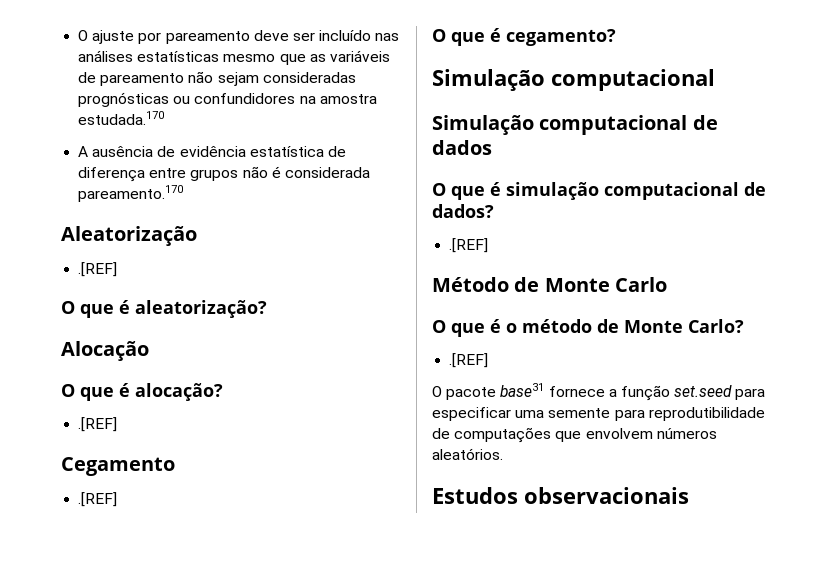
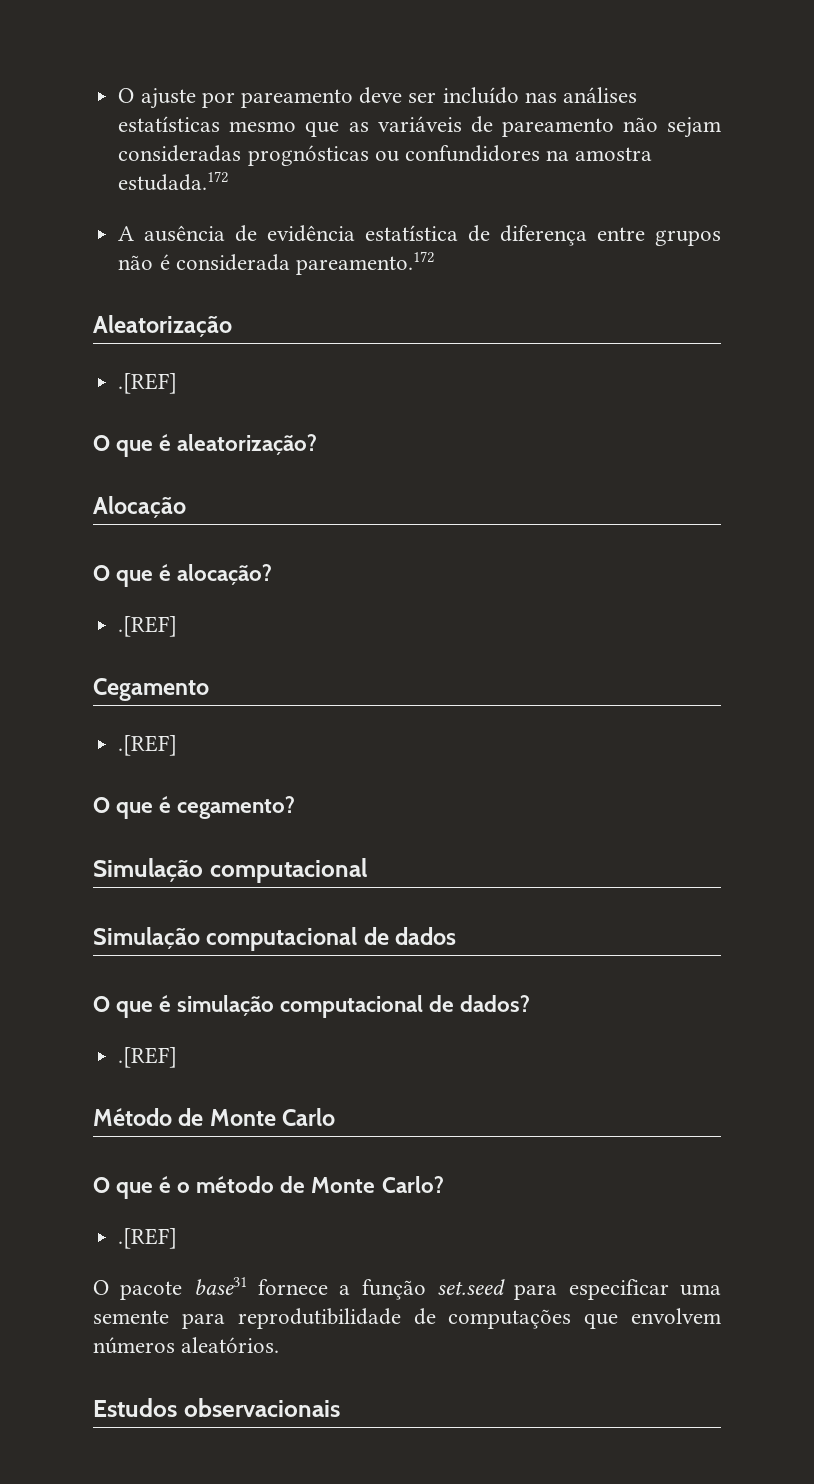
- O ajuste por pareamento deve ser incluído nas análises estatísticas mesmo que as variáveis de pareamento não sejam consideradas prognósticas ou confundidores na amostra estudada.170
+ O ajuste por pareamento deve ser incluído nas análises estatísticas mesmo que as variáveis de pareamento não sejam consideradas prognósticas ou confundidores na amostra estudada.172
- A ausência de evidência estatística de diferença entre grupos não é considerada pareamento.170
+ A ausência de evidência estatística de diferença entre grupos não é considerada pareamento.172

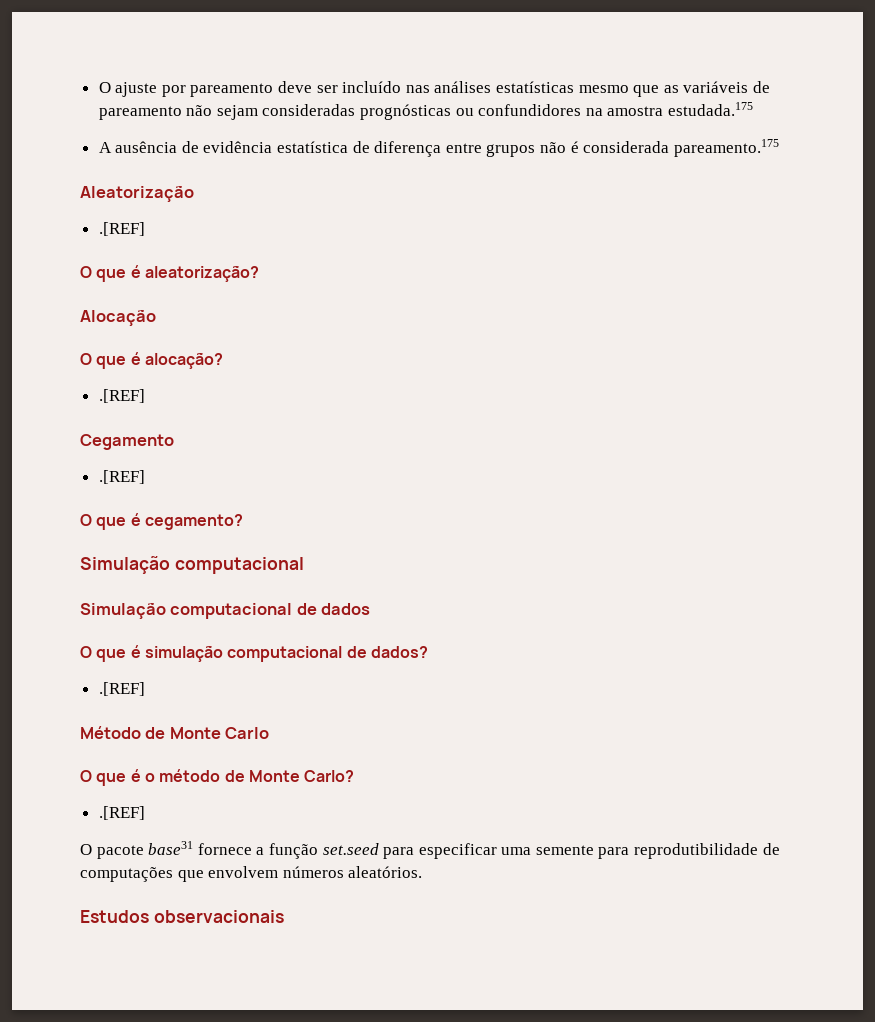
- O ajuste por pareamento deve ser incluído nas análises estatísticas mesmo que as variáveis de pareamento não sejam consideradas prognósticas ou confundidores na amostra estudada.172
+ O ajuste por pareamento deve ser incluído nas análises estatísticas mesmo que as variáveis de pareamento não sejam consideradas prognósticas ou confundidores na amostra estudada.175
- A ausência de evidência estatística de diferença entre grupos não é considerada pareamento.172
+ A ausência de evidência estatística de diferença entre grupos não é considerada pareamento.175

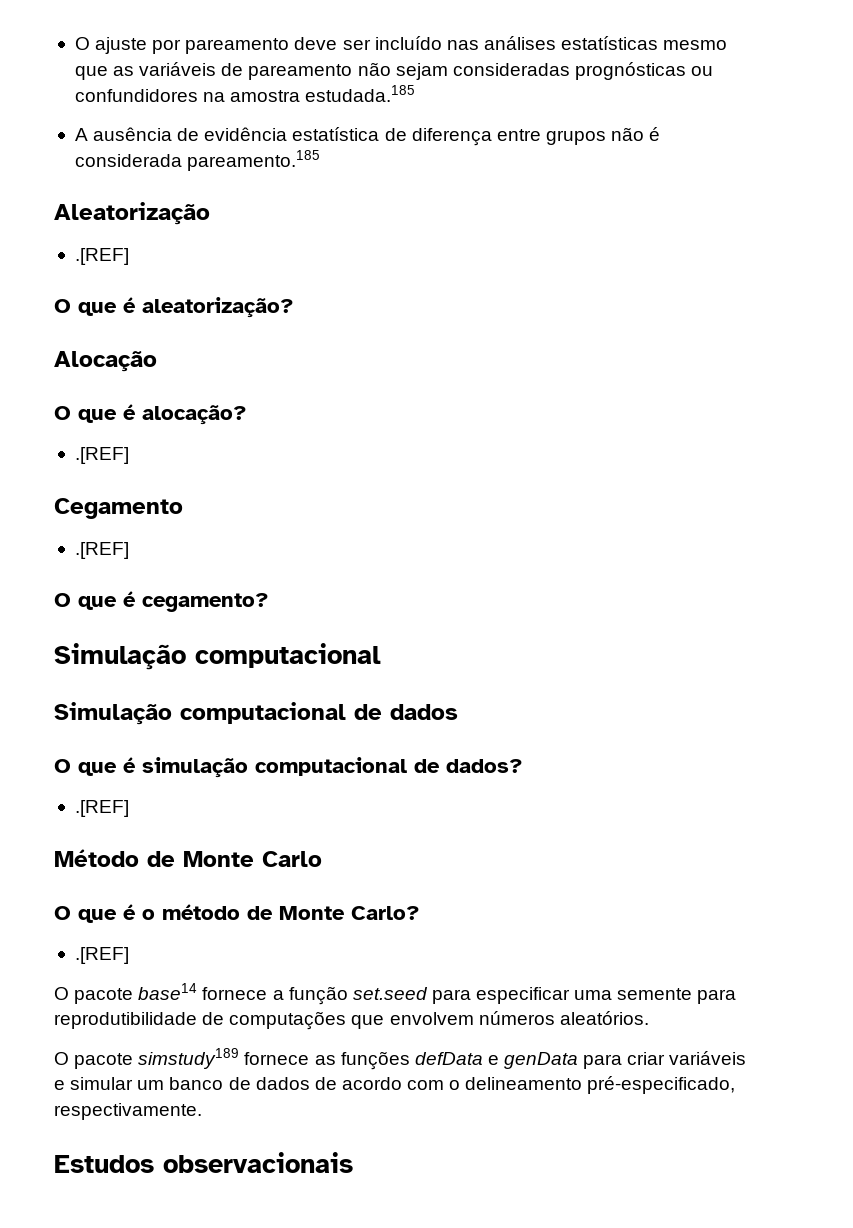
- O ajuste por pareamento deve ser incluído nas análises estatísticas mesmo que as variáveis de pareamento não sejam consideradas prognósticas ou confundidores na amostra estudada.175
+ O ajuste por pareamento deve ser incluído nas análises estatísticas mesmo que as variáveis de pareamento não sejam consideradas prognósticas ou confundidores na amostra estudada.185
- A ausência de evidência estatística de diferença entre grupos não é considerada pareamento.175
+ A ausência de evidência estatística de diferença entre grupos não é considerada pareamento.185
- O pacote base31 fornece a função set.seed para especificar uma semente para reprodutibilidade de computações que envolvem números aleatórios.
+ O pacote base14 fornece a função set.seed para especificar uma semente para reprodutibilidade de computações que envolvem números aleatórios.
+ O pacote simstudy189 fornece as funções defData e genData para criar variáveis e simular um banco de dados de acordo com o delineamento pré-especificado, respectivamente.

